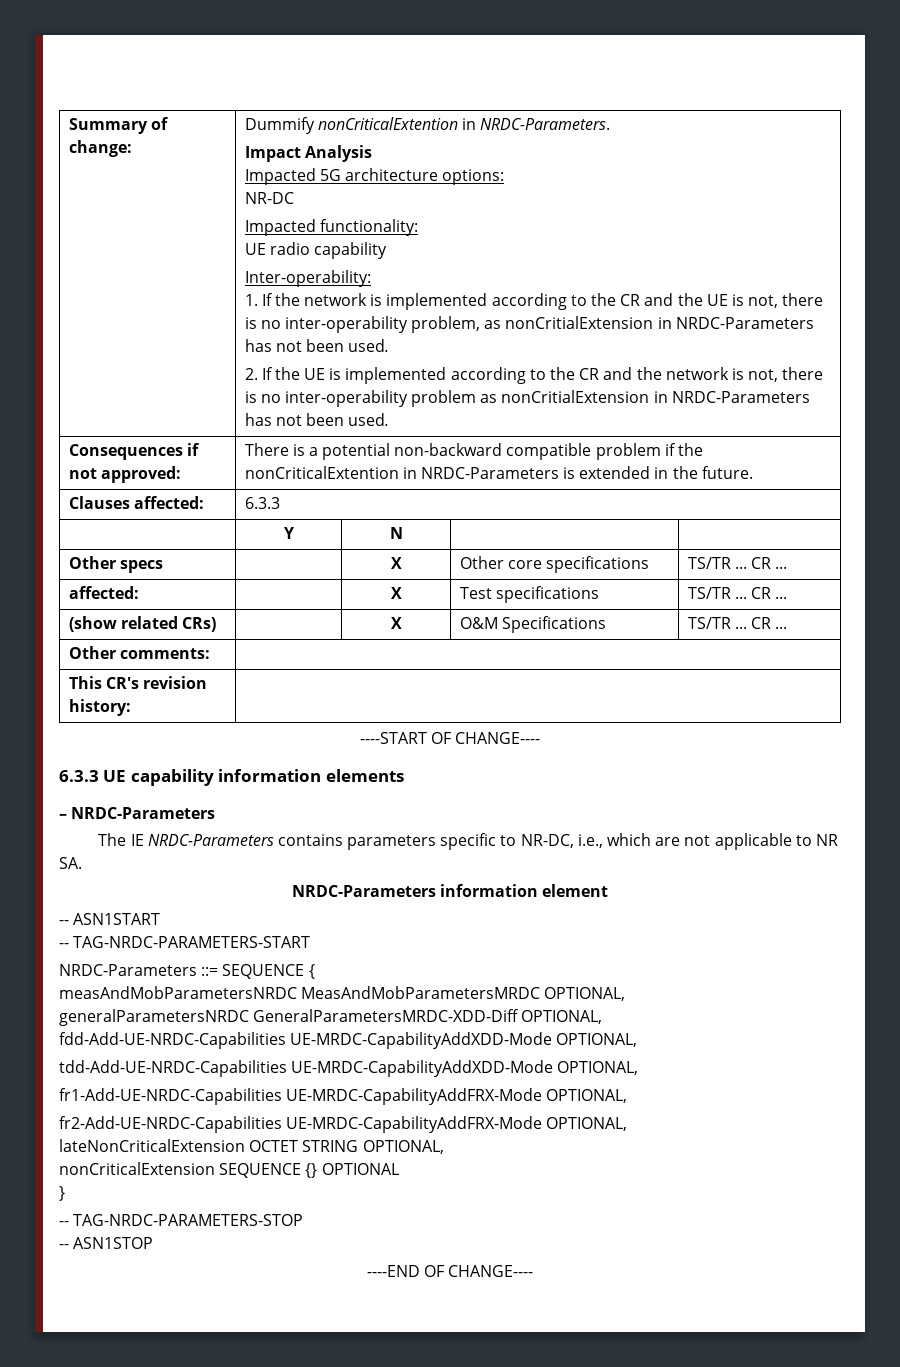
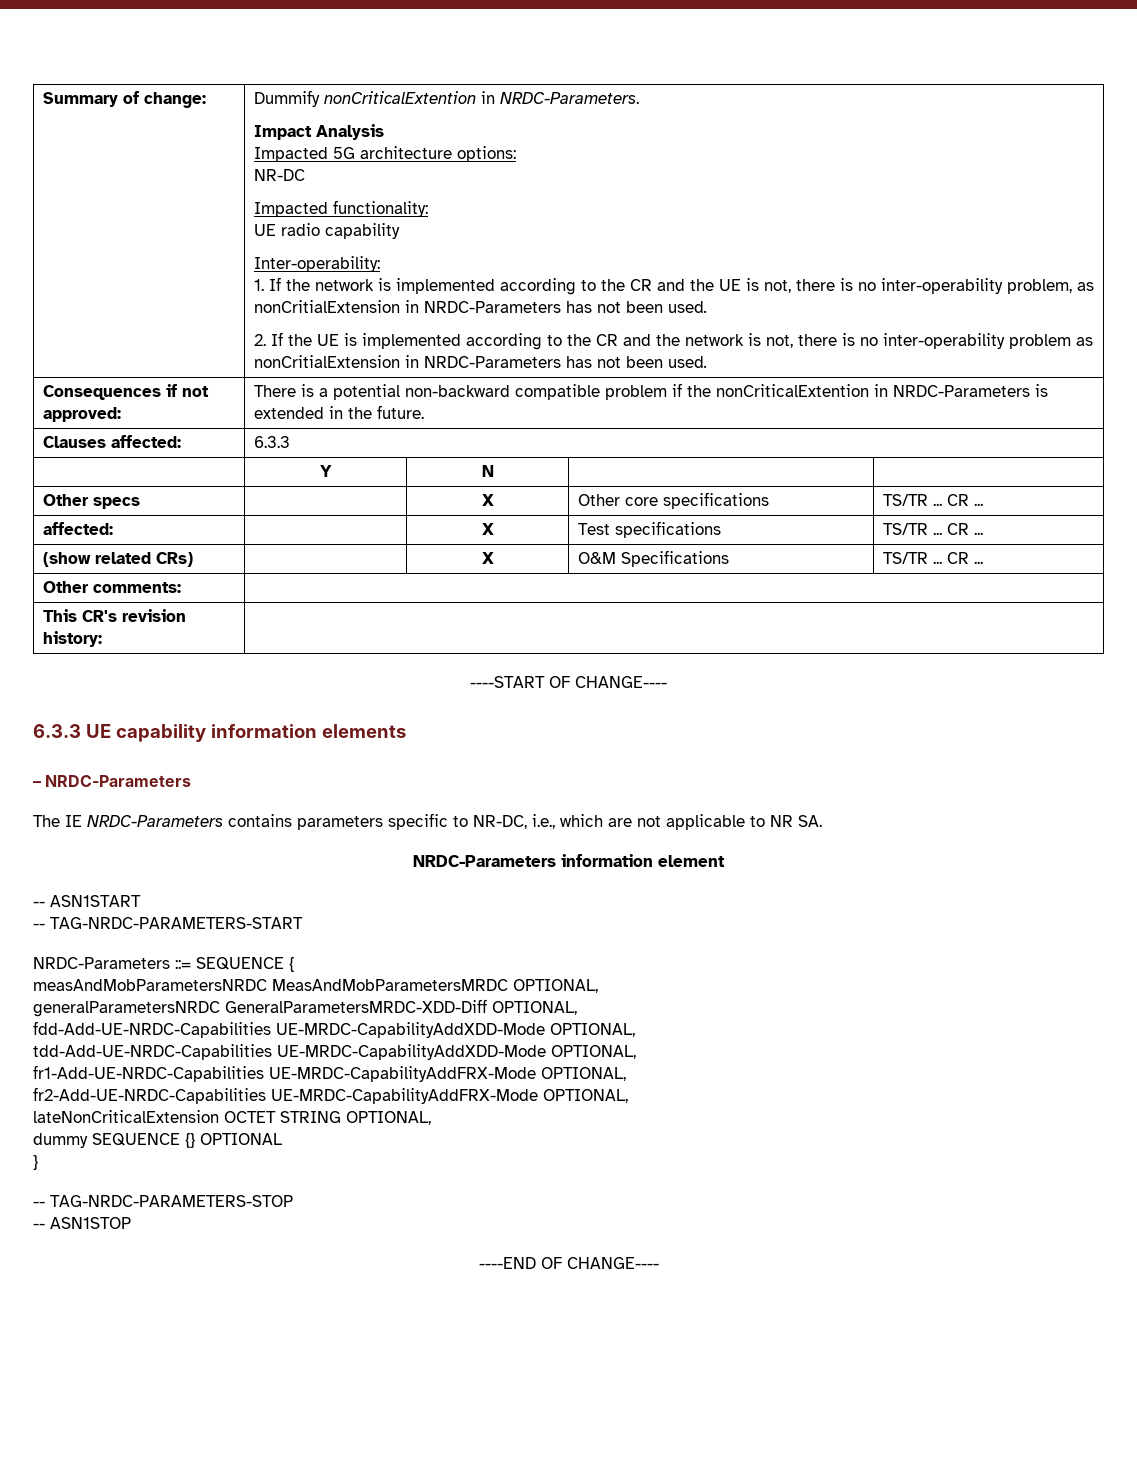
- nonCriticalExtension SEQUENCE {} OPTIONAL
+ dummy SEQUENCE {} OPTIONAL

